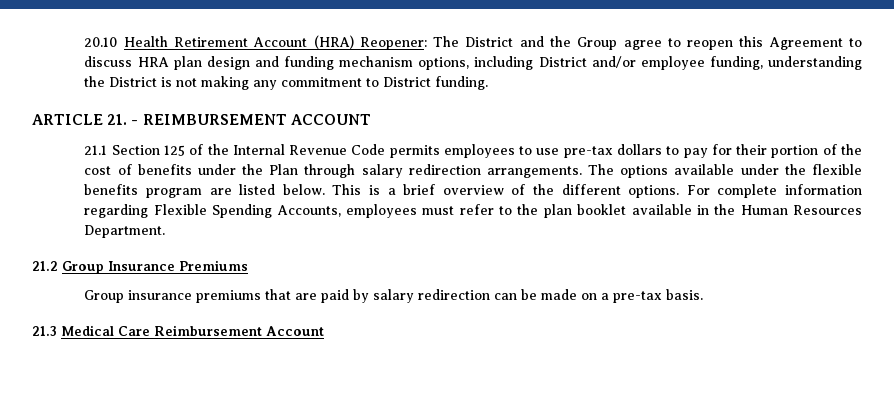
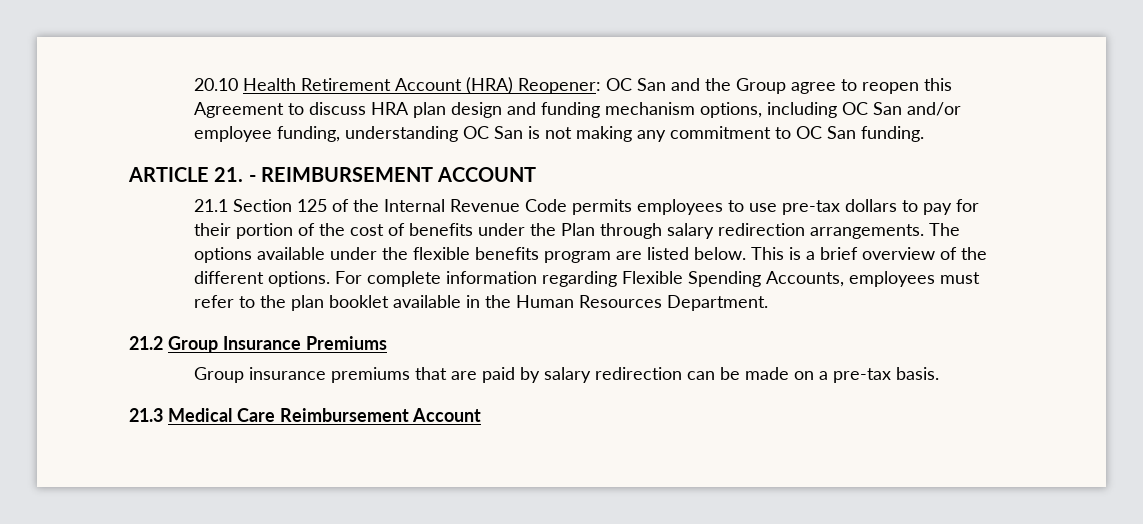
- 20.10 Health Retirement Account (HRA) Reopener: The District and the Group agree to reopen this Agreement to discuss HRA plan design and funding mechanism options, including District and/or employee funding, understanding the District is not making any commitment to District funding.
+ 20.10 Health Retirement Account (HRA) Reopener: OC San and the Group agree to reopen this Agreement to discuss HRA plan design and funding mechanism options, including OC San and/or employee funding, understanding OC San is not making any commitment to OC San funding.

